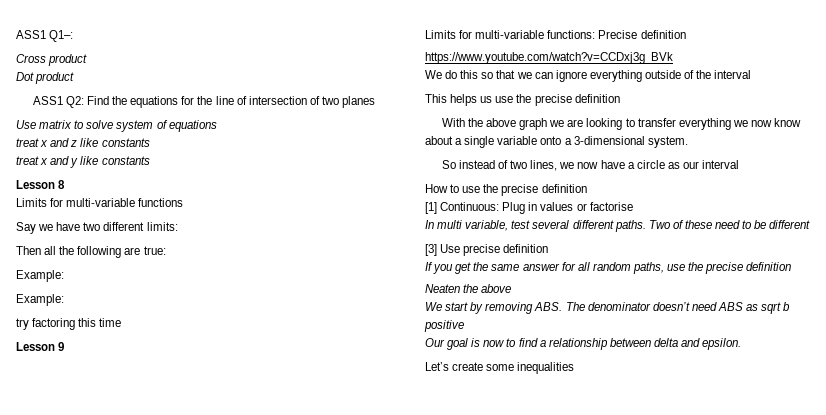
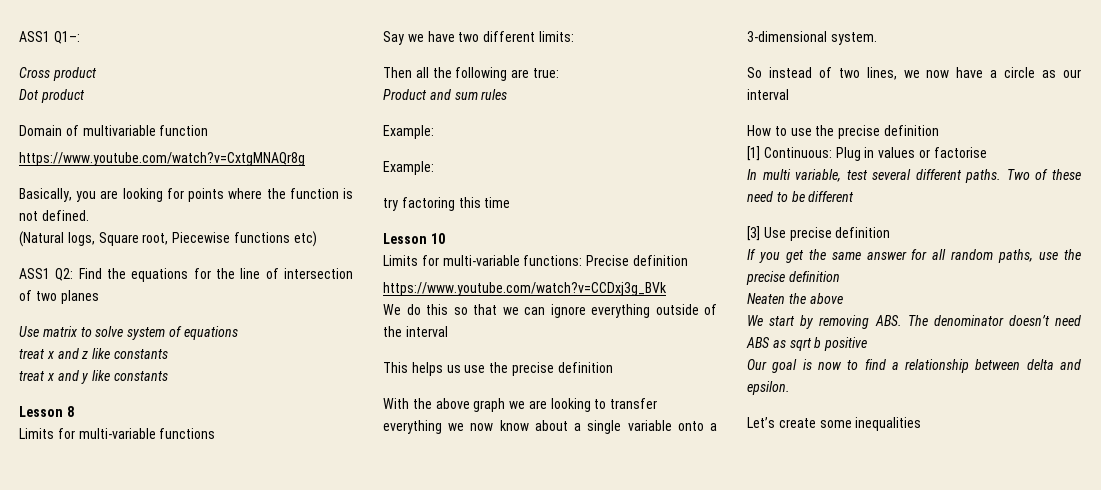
+ Domain of multivariable function
+ https://www.youtube.com/watch?v=CxtgMNAQr8g
+ Basically, you are looking for points where the function is not defined.
+ (Natural logs, Square root, Piecewise functions etc)
+ Product and sum rules
- Lesson 9
+ Lesson 10

